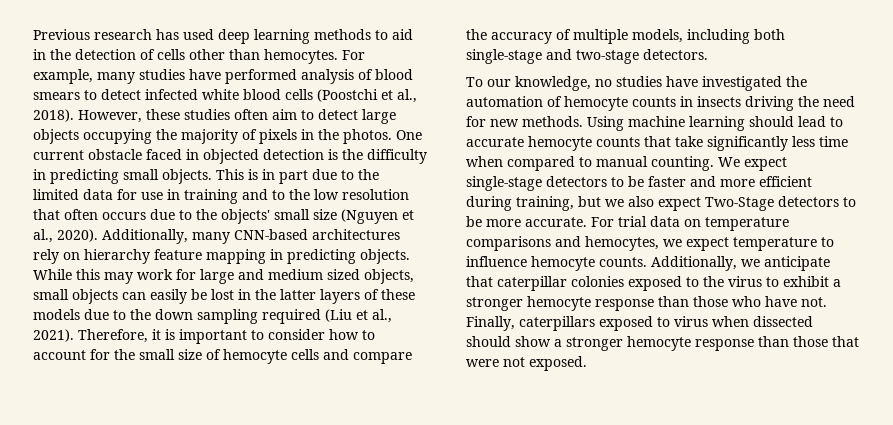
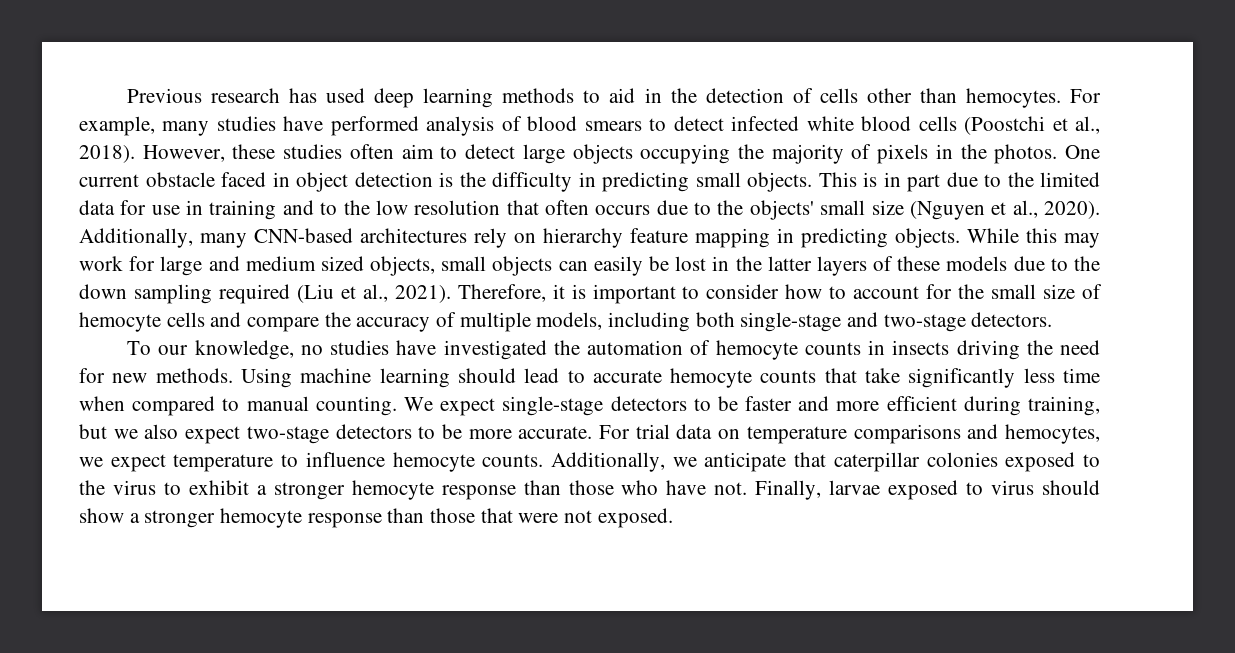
- One current obstacle faced in objected detection is the difficulty in predicting small objects.
+ One current obstacle faced in object detection is the difficulty in predicting small objects.
- We expect single-stage detectors to be faster and more efficient during training, but we also expect Two-Stage detectors to be more accurate.
+ We expect single-stage detectors to be faster and more efficient during training, but we also expect two-stage detectors to be more accurate.
- Finally, caterpillars exposed to virus when dissected should show a stronger hemocyte response than those that were not exposed.
+ Finally, larvae exposed to virus should show a stronger hemocyte response than those that were not exposed.

